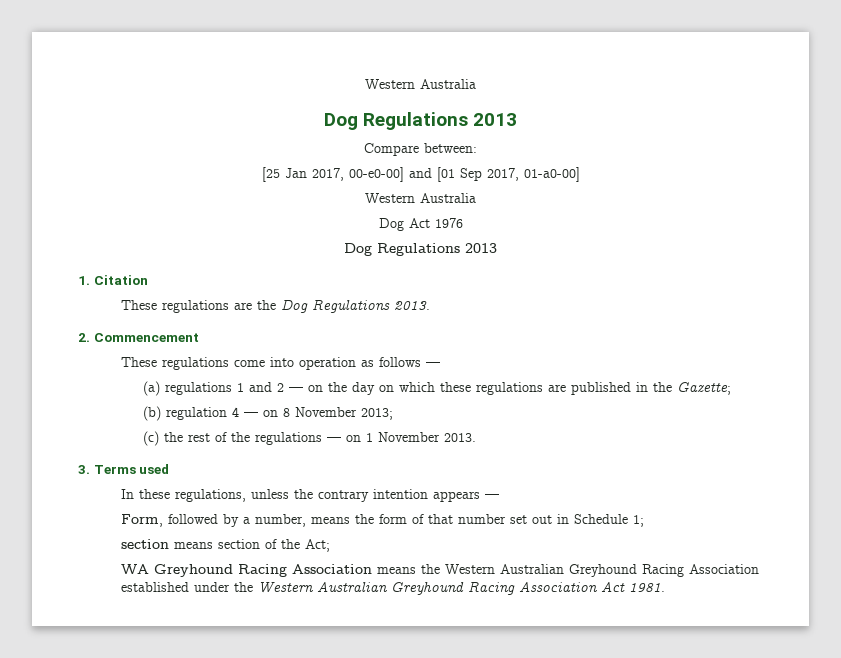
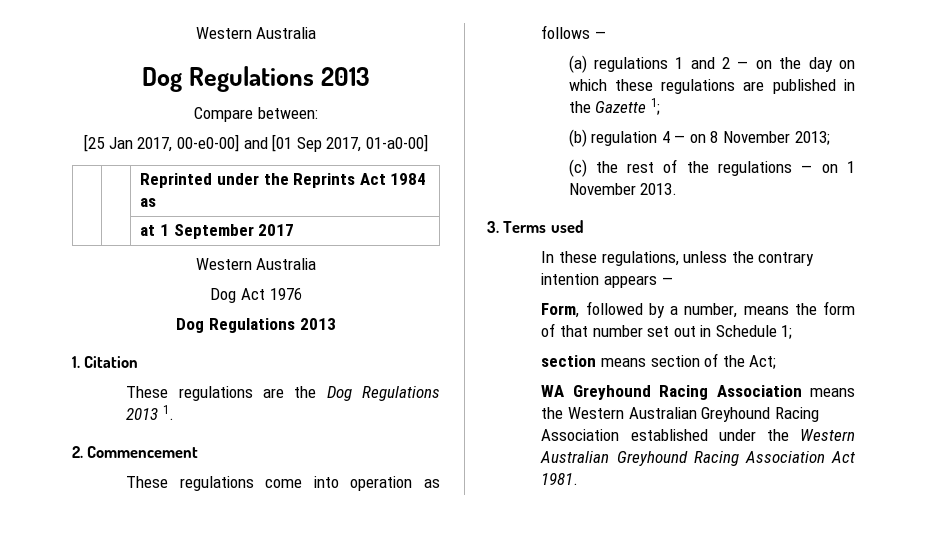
+ | | Reprinted under the Reprints Act 1984 as
+ | | at 1 September 2017
- These regulations are the Dog Regulations 2013.
+ These regulations are the Dog Regulations 2013 1.
- (a) regulations 1 and 2 — on the day on which these regulations are published in the Gazette;
+ (a) regulations 1 and 2 — on the day on which these regulations are published in the Gazette 1;

